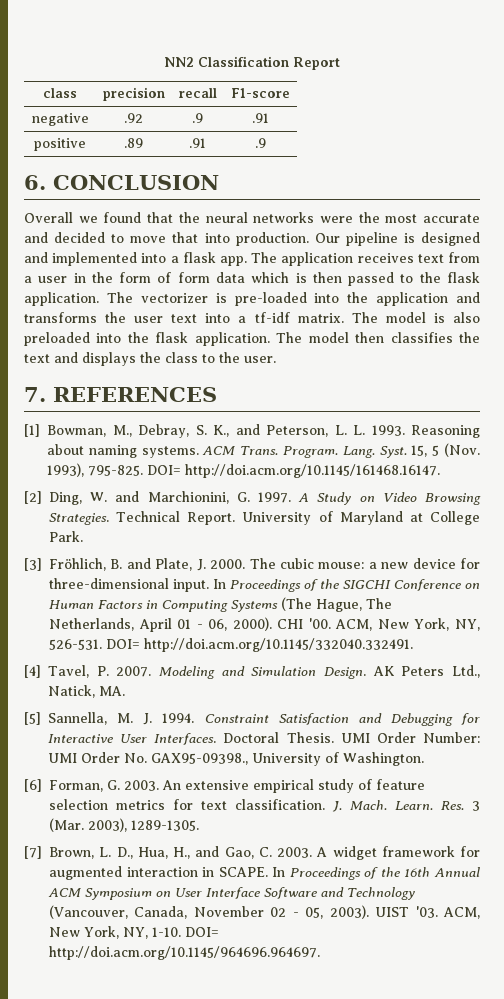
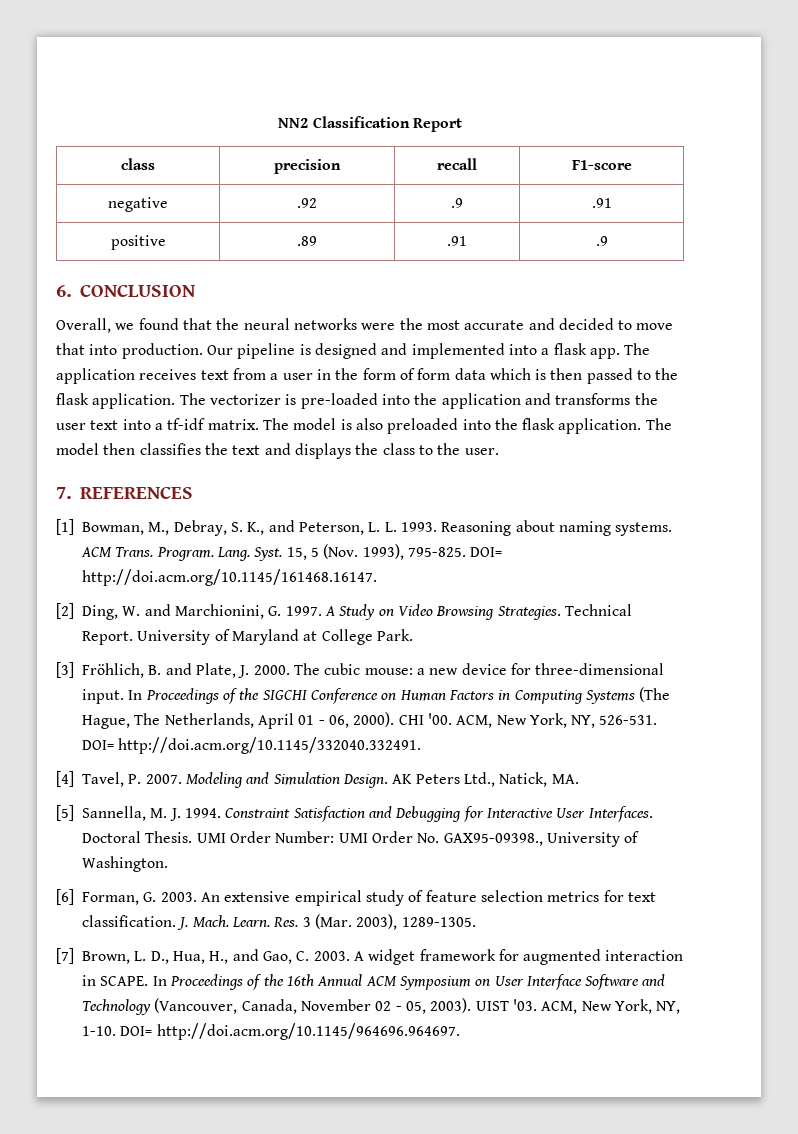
- Overall we found that the neural networks were the most accurate and decided to move that into production.
+ Overall, we found that the neural networks were the most accurate and decided to move that into production.

